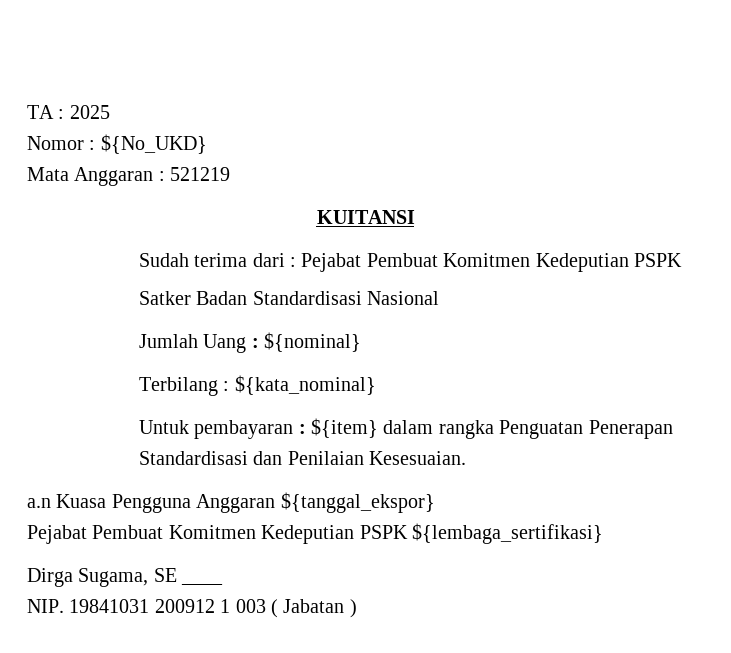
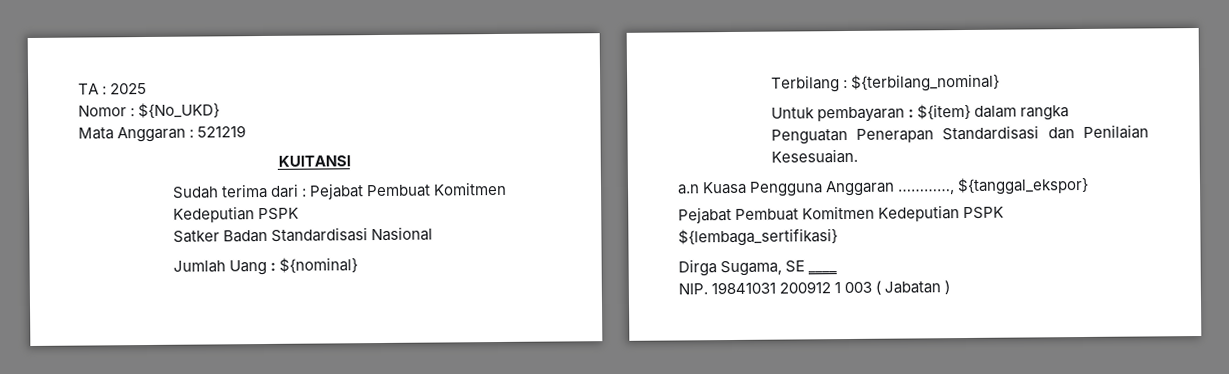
- Terbilang : ${kata_nominal}
+ Terbilang : ${terbilang_nominal}
- a.n Kuasa Pengguna Anggaran ${tanggal_ekspor}
+ a.n Kuasa Pengguna Anggaran …………, ${tanggal_ekspor}

